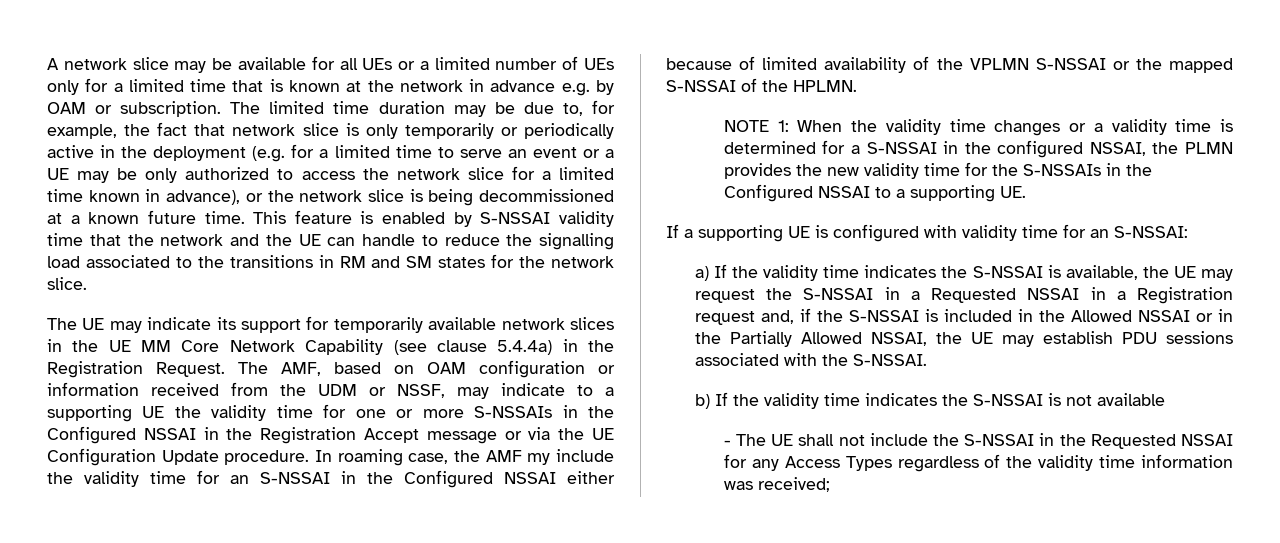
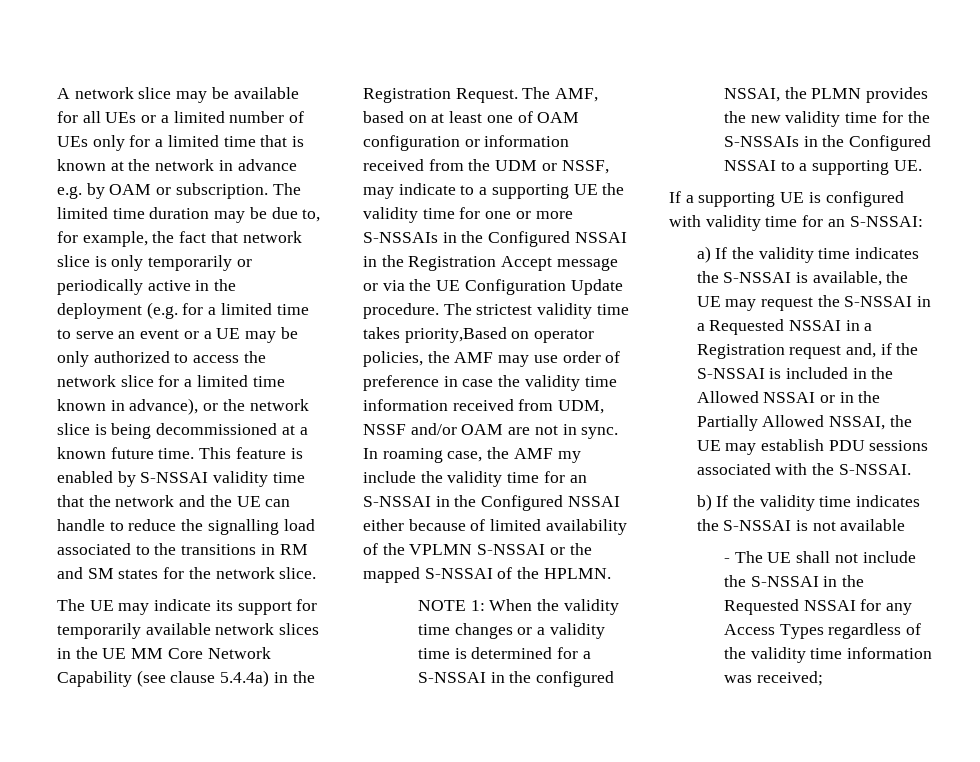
- The AMF, based on OAM configuration or information received from the UDM or NSSF, may indicate to a supporting UE the validity time for one or more S-NSSAIs in the Configured NSSAI in the Registration Accept message or via the UE Configuration Update procedure.
+ The AMF, based on at least one of OAM configuration or information received from the UDM or NSSF, may indicate to a supporting UE the validity time for one or more S-NSSAIs in the Configured NSSAI in the Registration Accept message or via the UE Configuration Update procedure.
+ The strictest validity time takes priority,Based on operator policies, the AMF may use order of preference in case the validity time information received from UDM, NSSF and/or OAM are not in sync.

